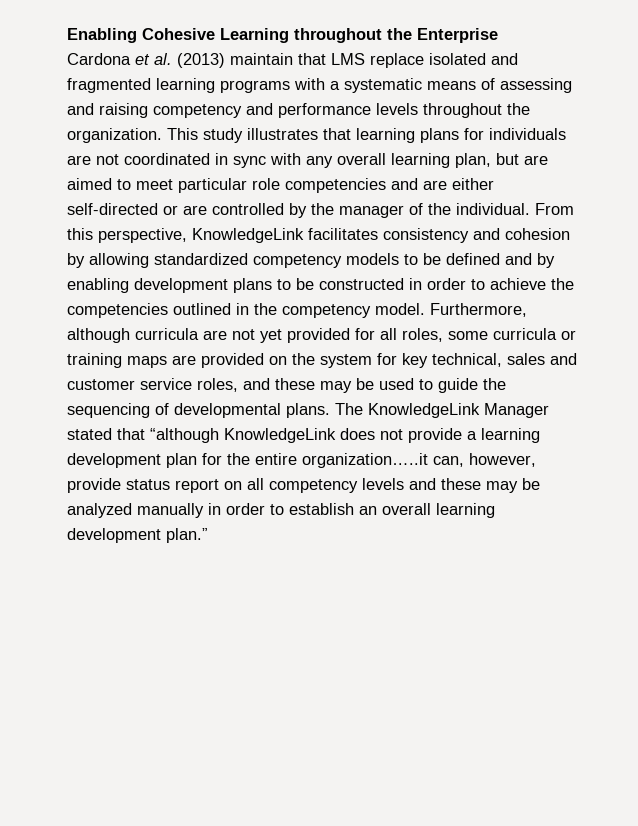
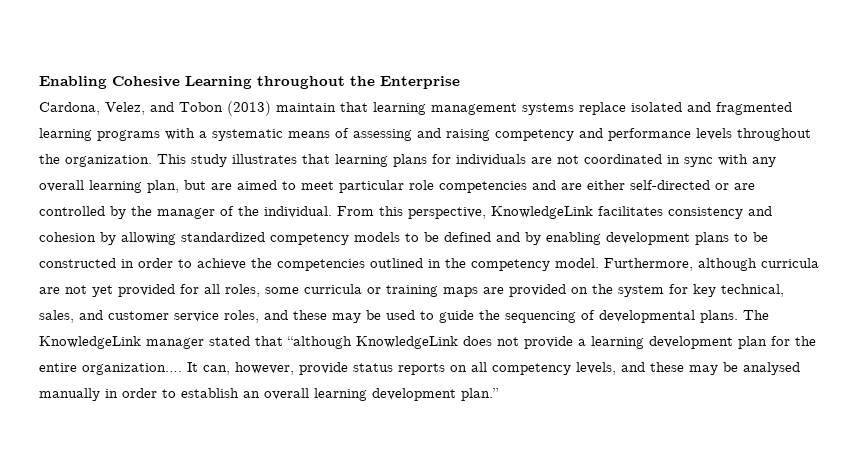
- Cardona et al. (2013) maintain that LMS replace isolated and fragmented learning programs with a systematic means of assessing and raising competency and performance levels throughout the organization.
+ Cardona, Velez, and Tobon (2013) maintain that learning management systems replace isolated and fragmented learning programs with a systematic means of assessing and raising competency and performance levels throughout the organization.
- Furthermore, although curricula are not yet provided for all roles, some curricula or training maps are provided on the system for key technical, sales and customer service roles, and these may be used to guide the sequencing of developmental plans.
+ Furthermore, although curricula are not yet provided for all roles, some curricula or training maps are provided on the system for key technical, sales, and customer service roles, and these may be used to guide the sequencing of developmental plans.
- The KnowledgeLink Manager stated that “although KnowledgeLink does not provide a learning development plan for the entire organization…..it can, however, provide status report on all competency levels and these may be analyzed manually in order to establish an overall learning development plan.”
+ The KnowledgeLink manager stated that “although KnowledgeLink does not provide a learning development plan for the entire organization…. It can, however, provide status reports on all competency levels, and these may be analysed manually in order to establish an overall learning development plan.”

